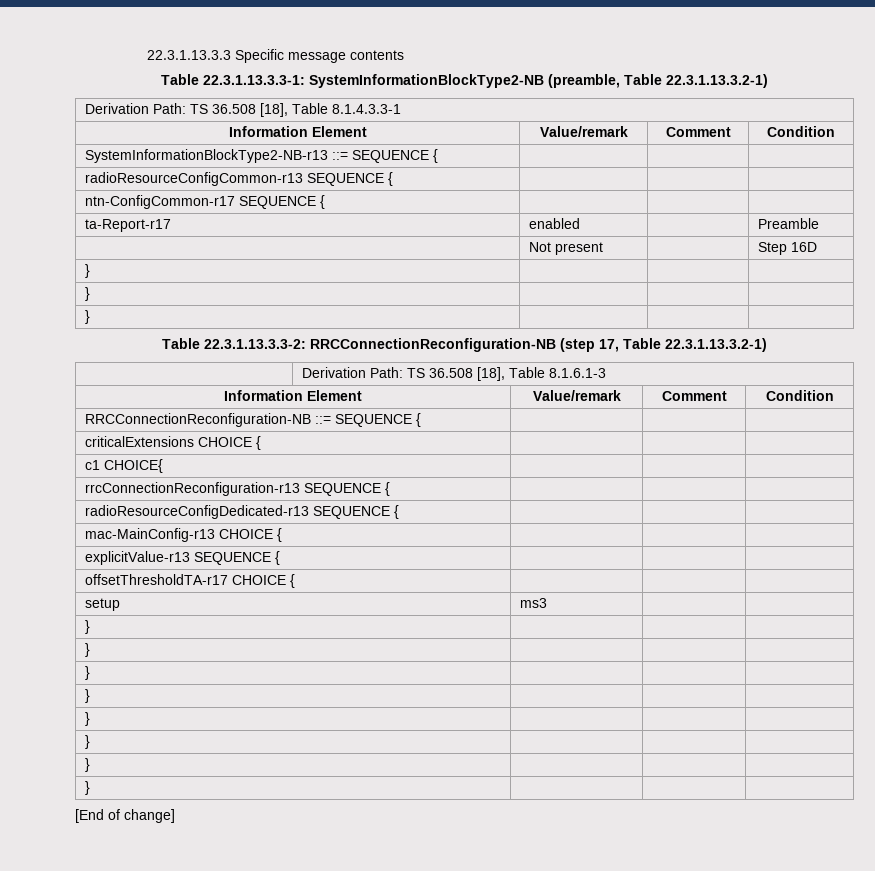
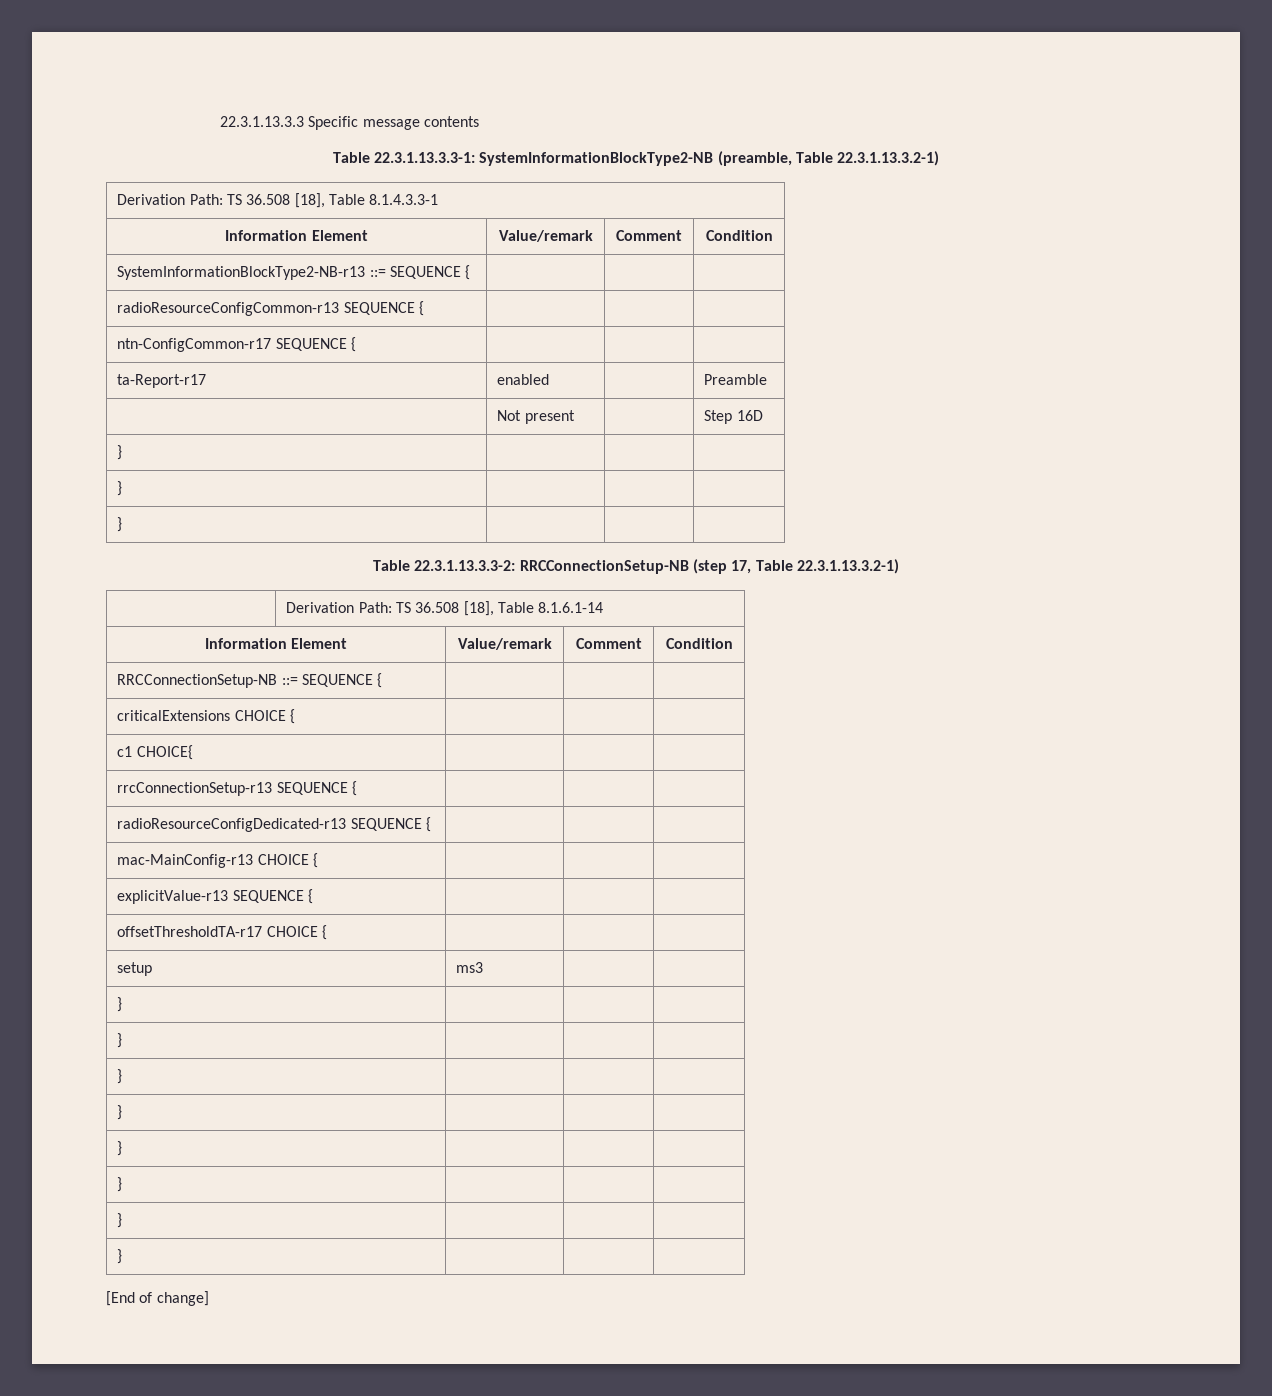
- Table 22.3.1.13.3.3-2: RRCConnectionReconfiguration-NB (step 17, Table 22.3.1.13.3.2-1)
+ Table 22.3.1.13.3.3-2: RRCConnectionSetup-NB (step 17, Table 22.3.1.13.3.2-1)
- | Derivation Path: TS 36.508 [18], Table 8.1.6.1-3
+ | Derivation Path: TS 36.508 [18], Table 8.1.6.1-14
  Information Element | Value/remark | Comment | Condition
- RRCConnectionReconfiguration-NB ::= SEQUENCE { | | |
+ RRCConnectionSetup-NB ::= SEQUENCE { | | |
- rrcConnectionReconfiguration-r13 SEQUENCE { | | |
+ rrcConnectionSetup-r13 SEQUENCE { | | |

